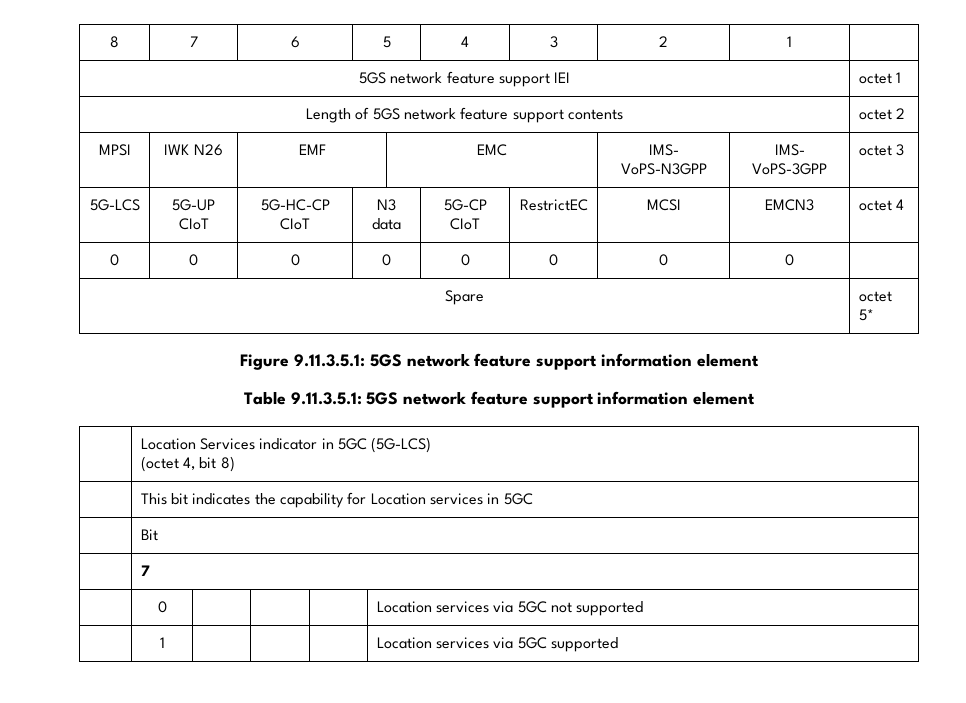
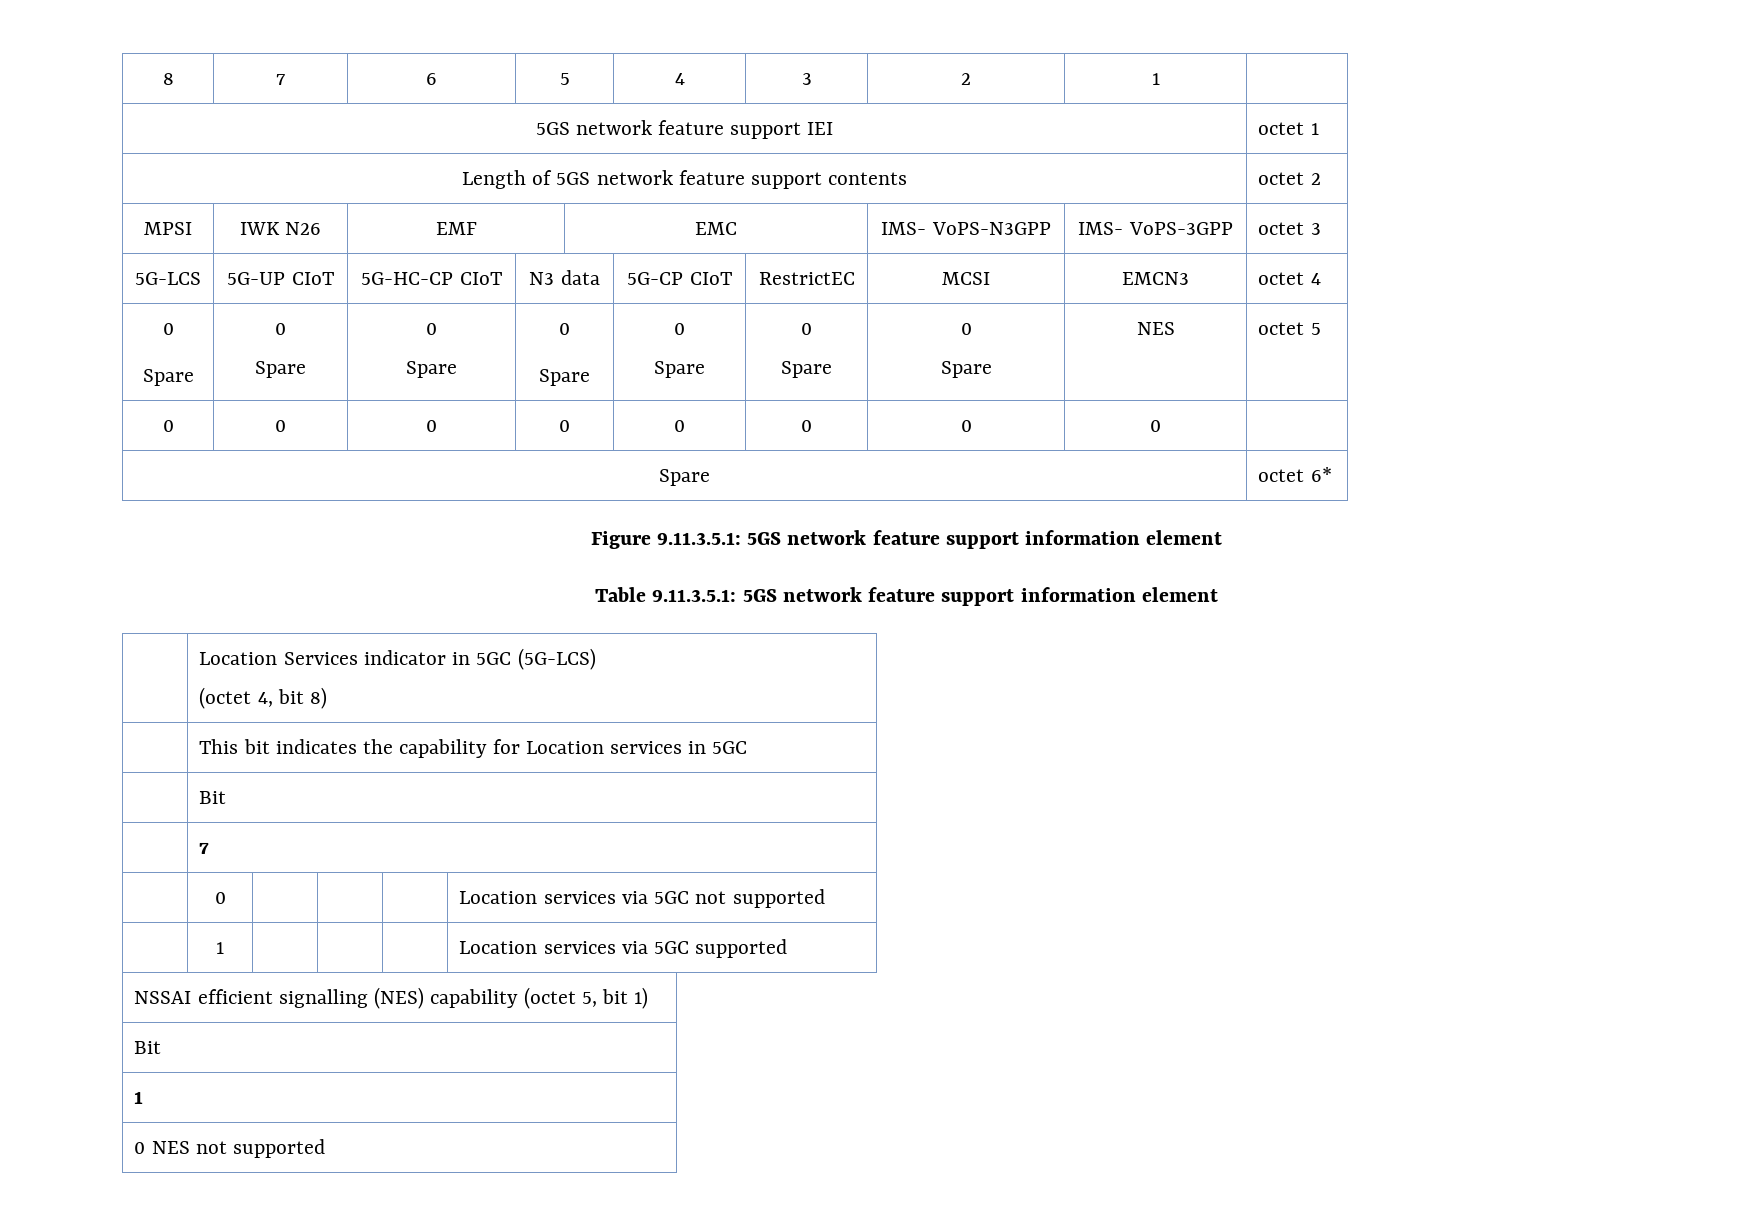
  5G-LCS | 5G-UP CIoT | 5G-HC-CP CIoT | N3 data | 5G-CP CIoT | RestrictEC | MCSI | EMCN3 | octet 4
+ 0
+ Spare | 0
+ Spare | 0
+ Spare | 0
+ Spare | 0
+ Spare | 0
+ Spare | 0
+ Spare | NES | octet 5
- Spare | octet 5*
+ Spare | octet 6*
+ NSSAI efficient signalling (NES) capability (octet 5, bit 1)
+ Bit
+ 1
+ 0 NES not supported

